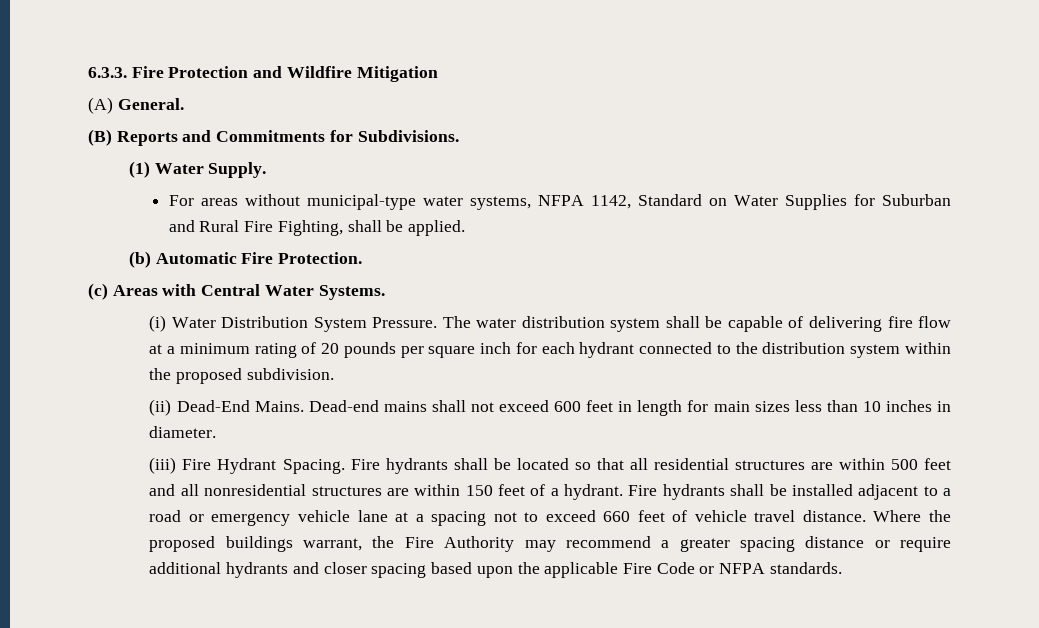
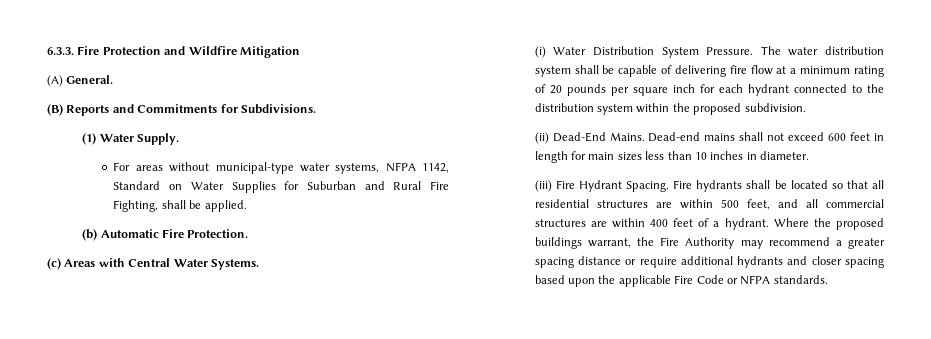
- Fire hydrants shall be located so that all residential structures are within 500 feet and all nonresidential structures are within 150 feet of a hydrant.
+ Fire hydrants shall be located so that all residential structures are within 500 feet, and all commercial structures are within 400 feet of a hydrant.
- Fire hydrants shall be installed adjacent to a road or emergency vehicle lane at a spacing not to exceed 660 feet of vehicle travel distance.

